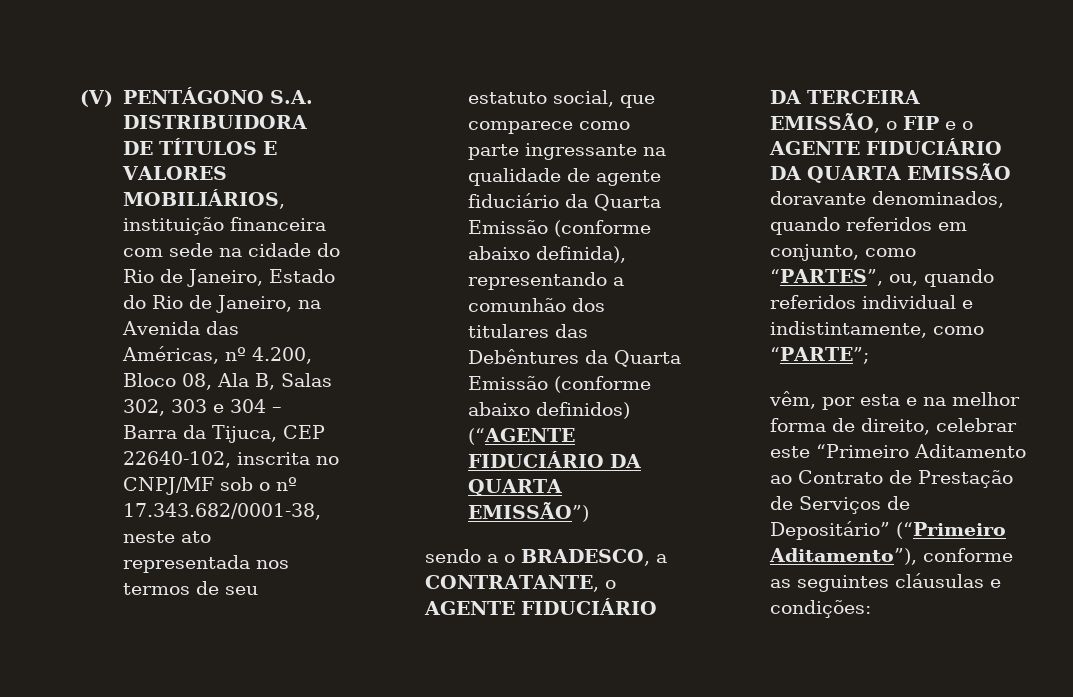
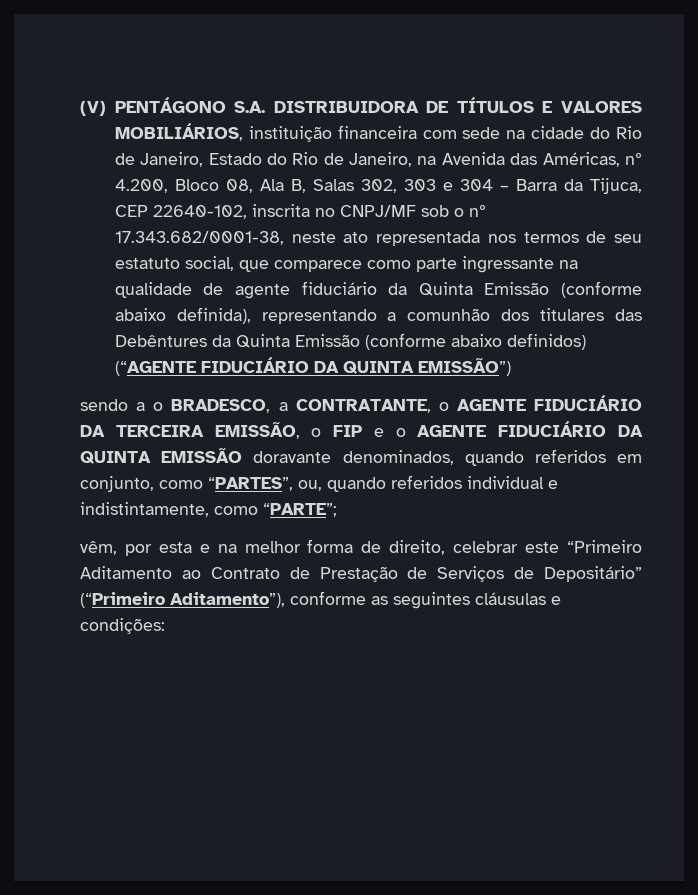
- (V) PENTÁGONO S.A. DISTRIBUIDORA DE TÍTULOS E VALORES MOBILIÁRIOS, instituição financeira com sede na cidade do Rio de Janeiro, Estado do Rio de Janeiro, na Avenida das Américas, nº 4.200, Bloco 08, Ala B, Salas 302, 303 e 304 – Barra da Tijuca, CEP 22640-102, inscrita no CNPJ/MF sob o nº 17.343.682/0001-38, neste ato representada nos termos de seu estatuto social, que comparece como parte ingressante na qualidade de agente fiduciário da Quarta Emissão (conforme abaixo definida), representando a comunhão dos titulares das Debêntures da Quarta Emissão (conforme abaixo definidos) (“AGENTE FIDUCIÁRIO DA QUARTA EMISSÃO”)
+ (V) PENTÁGONO S.A. DISTRIBUIDORA DE TÍTULOS E VALORES MOBILIÁRIOS, instituição financeira com sede na cidade do Rio de Janeiro, Estado do Rio de Janeiro, na Avenida das Américas, nº 4.200, Bloco 08, Ala B, Salas 302, 303 e 304 – Barra da Tijuca, CEP 22640-102, inscrita no CNPJ/MF sob o nº 17.343.682/0001-38, neste ato representada nos termos de seu estatuto social, que comparece como parte ingressante na qualidade de agente fiduciário da Quinta Emissão (conforme abaixo definida), representando a comunhão dos titulares das Debêntures da Quinta Emissão (conforme abaixo definidos) (“AGENTE FIDUCIÁRIO DA QUINTA EMISSÃO”)
- sendo a o BRADESCO, a CONTRATANTE, o AGENTE FIDUCIÁRIO DA TERCEIRA EMISSÃO, o FIP e o AGENTE FIDUCIÁRIO DA QUARTA EMISSÃO doravante denominados, quando referidos em conjunto, como “PARTES”, ou, quando referidos individual e indistintamente, como “PARTE”;
+ sendo a o BRADESCO, a CONTRATANTE, o AGENTE FIDUCIÁRIO DA TERCEIRA EMISSÃO, o FIP e o AGENTE FIDUCIÁRIO DA QUINTA EMISSÃO doravante denominados, quando referidos em conjunto, como “PARTES”, ou, quando referidos individual e indistintamente, como “PARTE”;

